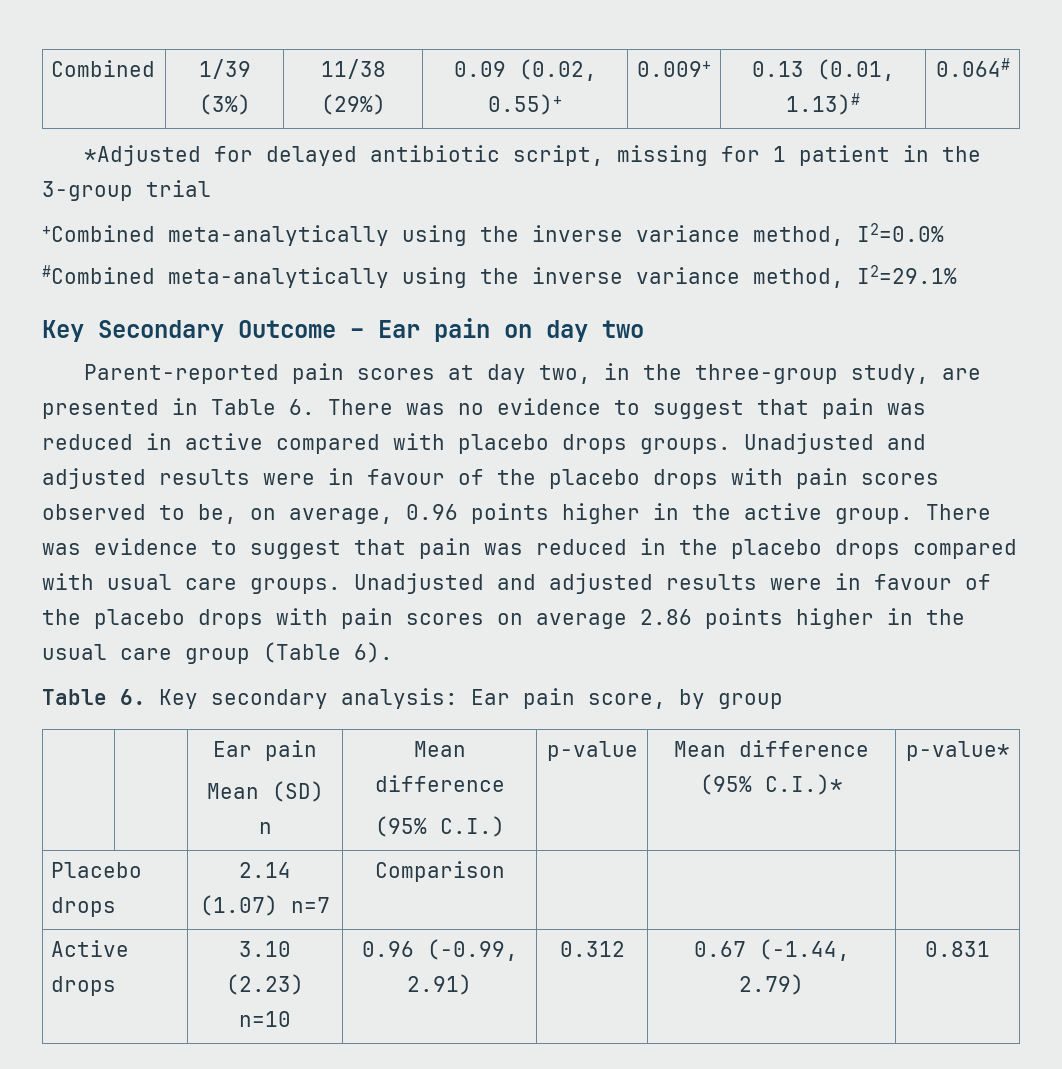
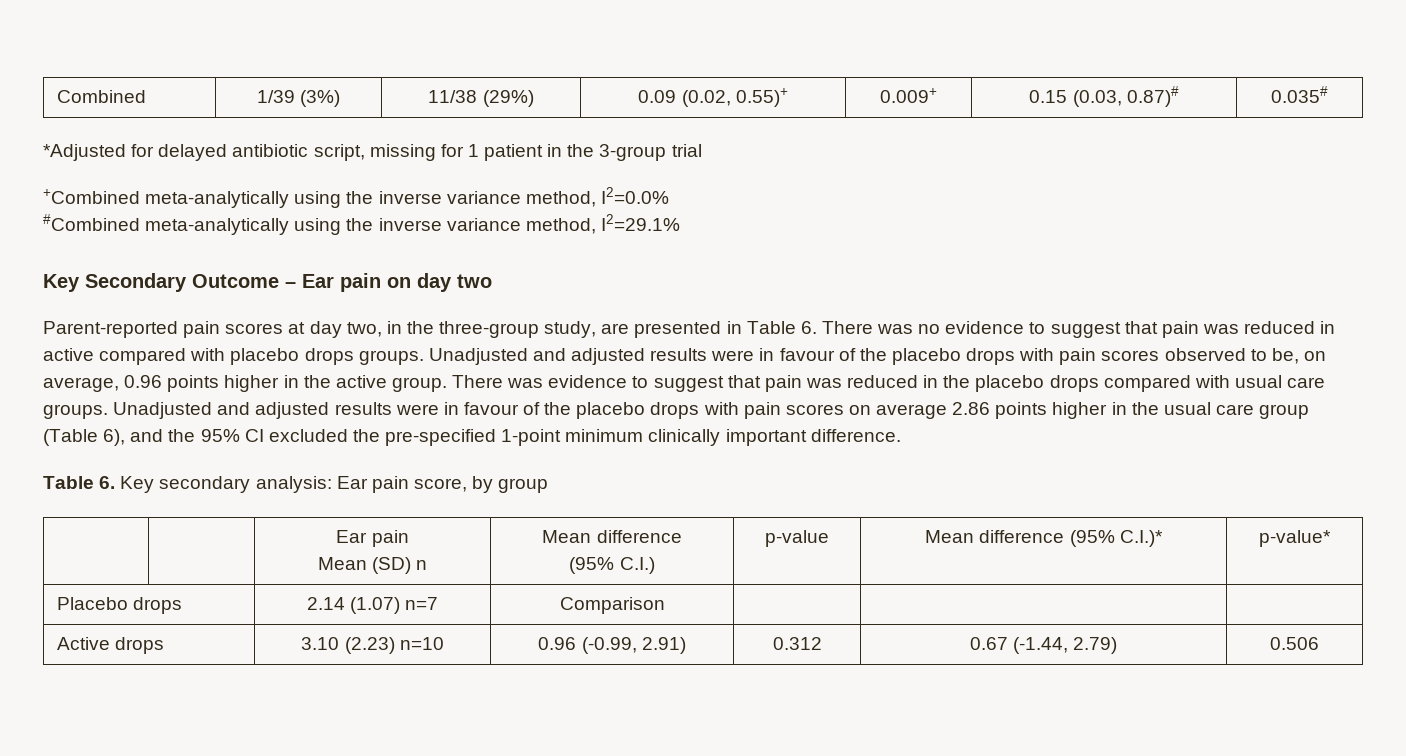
- Combined | 1/39 (3%) | 11/38 (29%) | 0.09 (0.02, 0.55)+ | 0.009+ | 0.13 (0.01, 1.13)# | 0.064#
+ Combined | 1/39 (3%) | 11/38 (29%) | 0.09 (0.02, 0.55)+ | 0.009+ | 0.15 (0.03, 0.87)# | 0.035#
- Unadjusted and adjusted results were in favour of the placebo drops with pain scores on average 2.86 points higher in the usual care group (Table 6).
+ Unadjusted and adjusted results were in favour of the placebo drops with pain scores on average 2.86 points higher in the usual care group (Table 6), and the 95% CI excluded the pre-specified 1-point minimum clinically important difference.
- Active drops | 3.10 (2.23) n=10 | 0.96 (-0.99, 2.91) | 0.312 | 0.67 (-1.44, 2.79) | 0.831
+ Active drops | 3.10 (2.23) n=10 | 0.96 (-0.99, 2.91) | 0.312 | 0.67 (-1.44, 2.79) | 0.506

